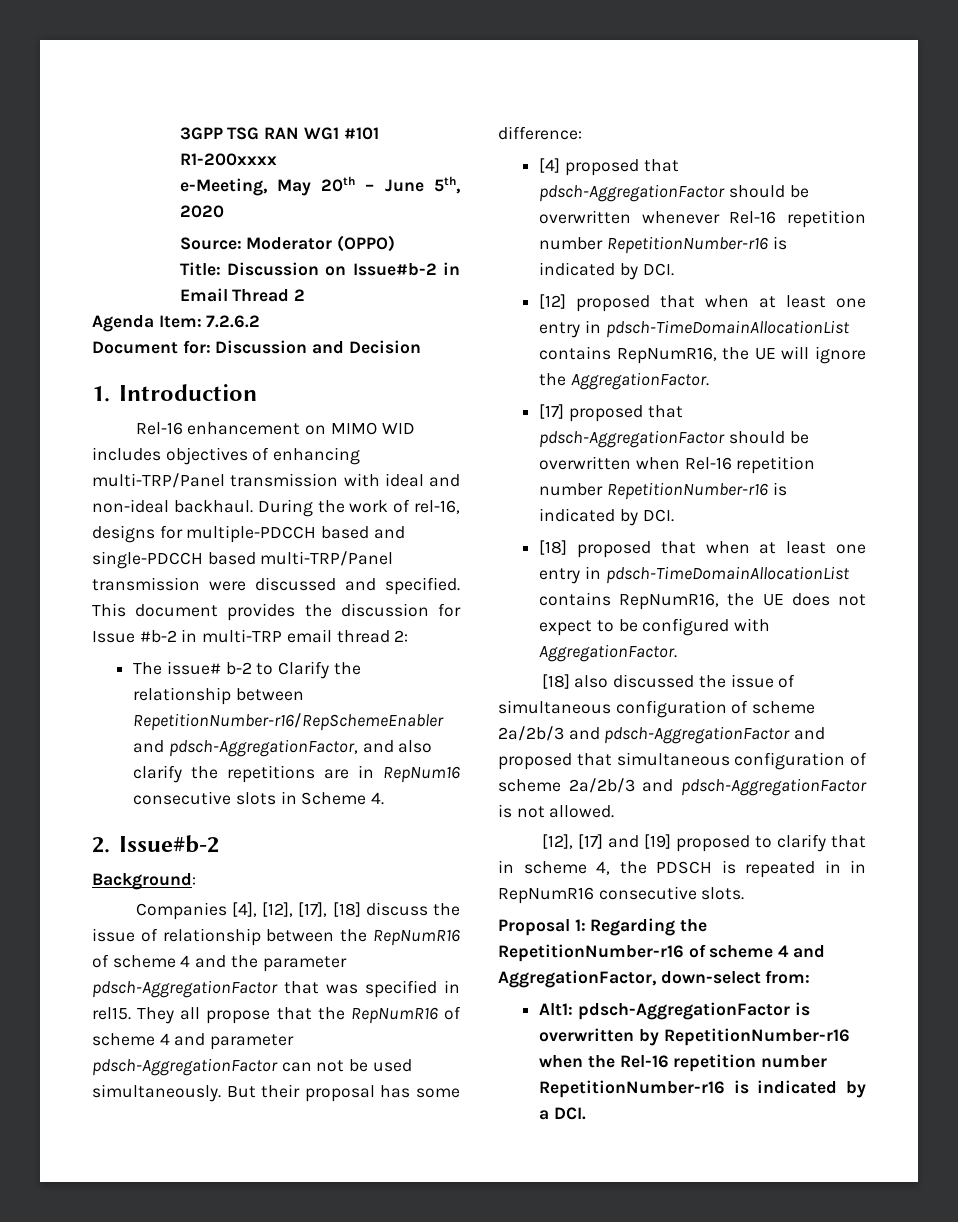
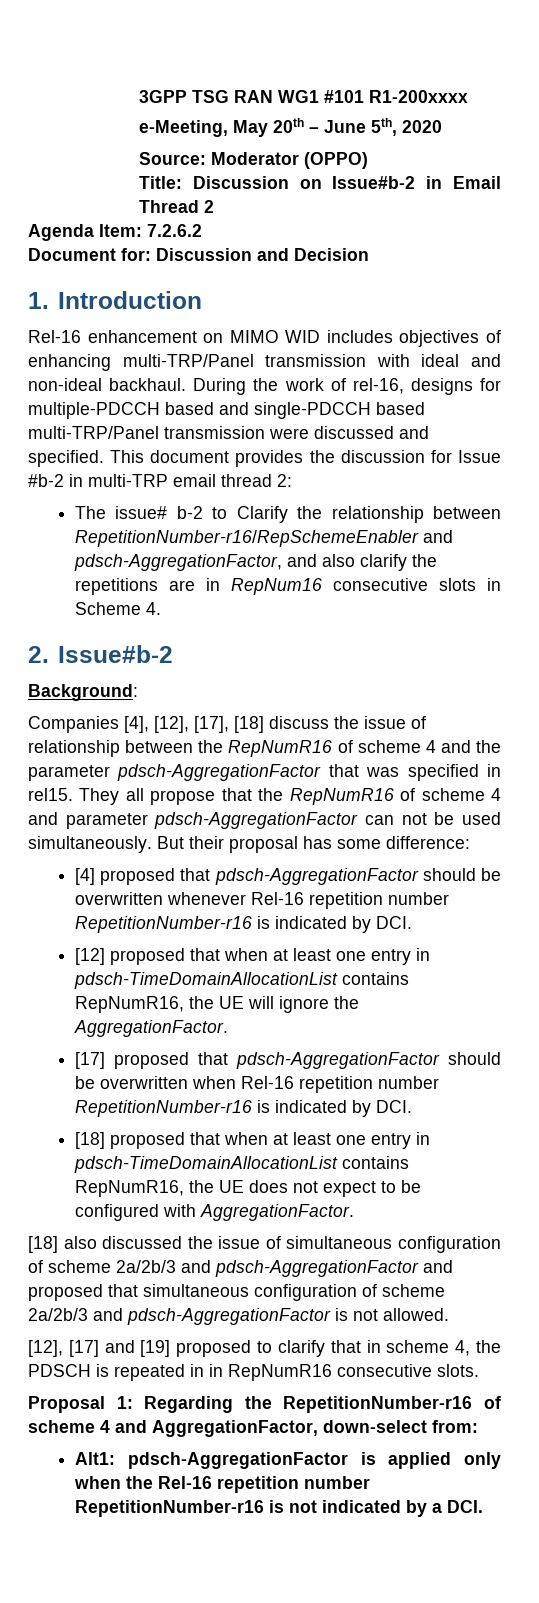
- Alt1: pdsch-AggregationFactor is overwritten by RepetitionNumber-r16 when the Rel-16 repetition number RepetitionNumber-r16 is indicated by a DCI.
+ Alt1: pdsch-AggregationFactor is applied only when the Rel-16 repetition number RepetitionNumber-r16 is not indicated by a DCI.

